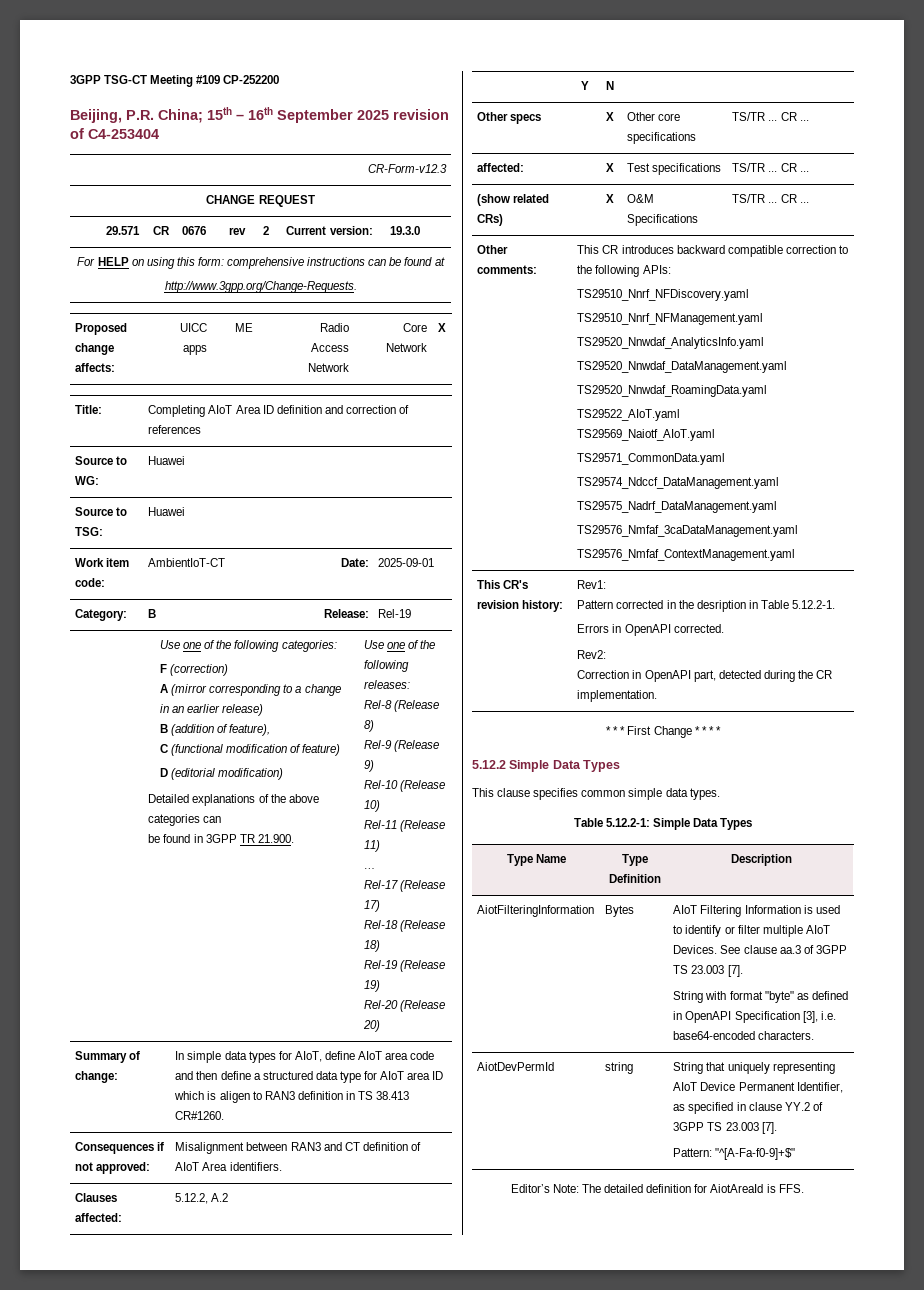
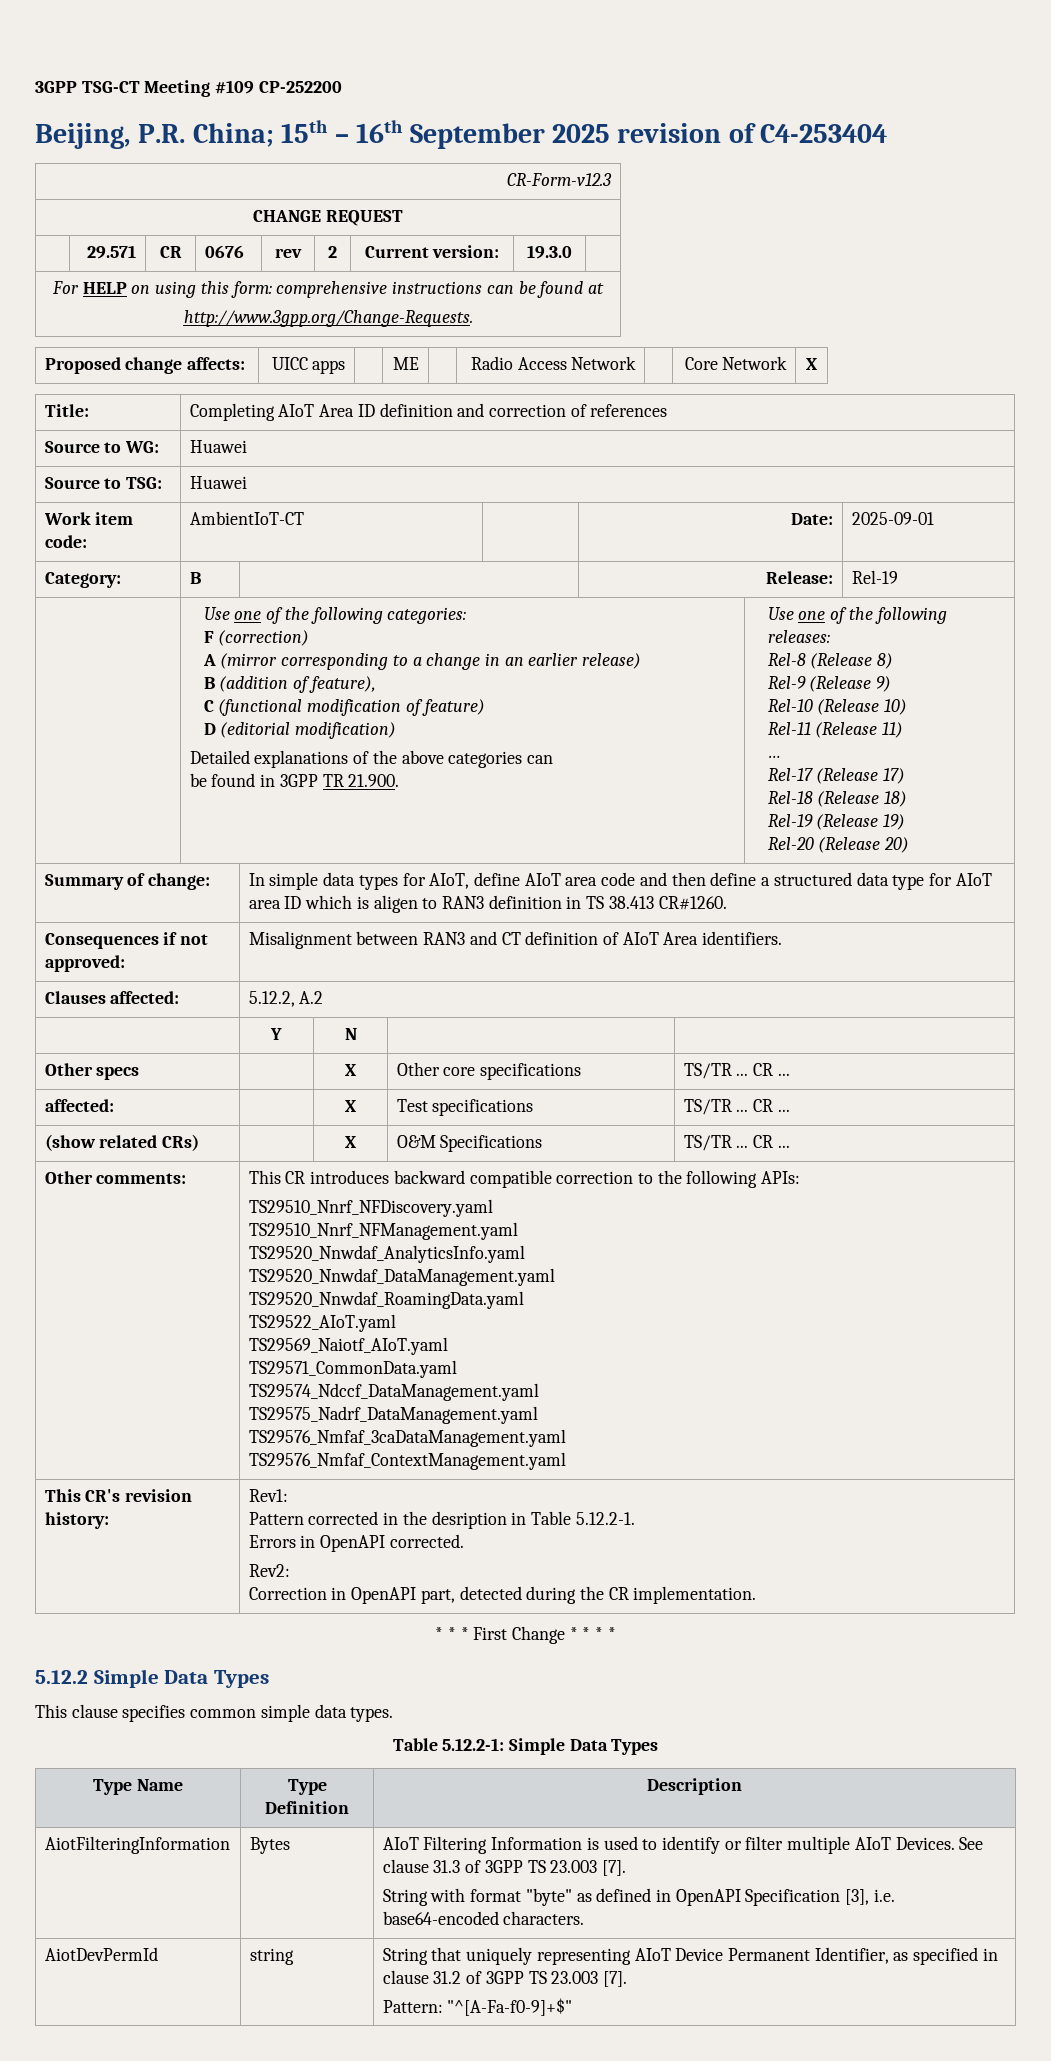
- AiotFilteringInformation | Bytes | AIoT Filtering Information is used to identify or filter multiple AIoT Devices. See clause aa.3 of 3GPP TS 23.003 [7].
+ AiotFilteringInformation | Bytes | AIoT Filtering Information is used to identify or filter multiple AIoT Devices. See clause 31.3 of 3GPP TS 23.003 [7].
- AiotDevPermId | string | String that uniquely representing AIoT Device Permanent Identifier, as specified in clause YY.2 of 3GPP TS 23.003 [7].
+ AiotDevPermId | string | String that uniquely representing AIoT Device Permanent Identifier, as specified in clause 31.2 of 3GPP TS 23.003 [7].
- Editor’s Note: The detailed definition for AiotAreaId is FFS.

